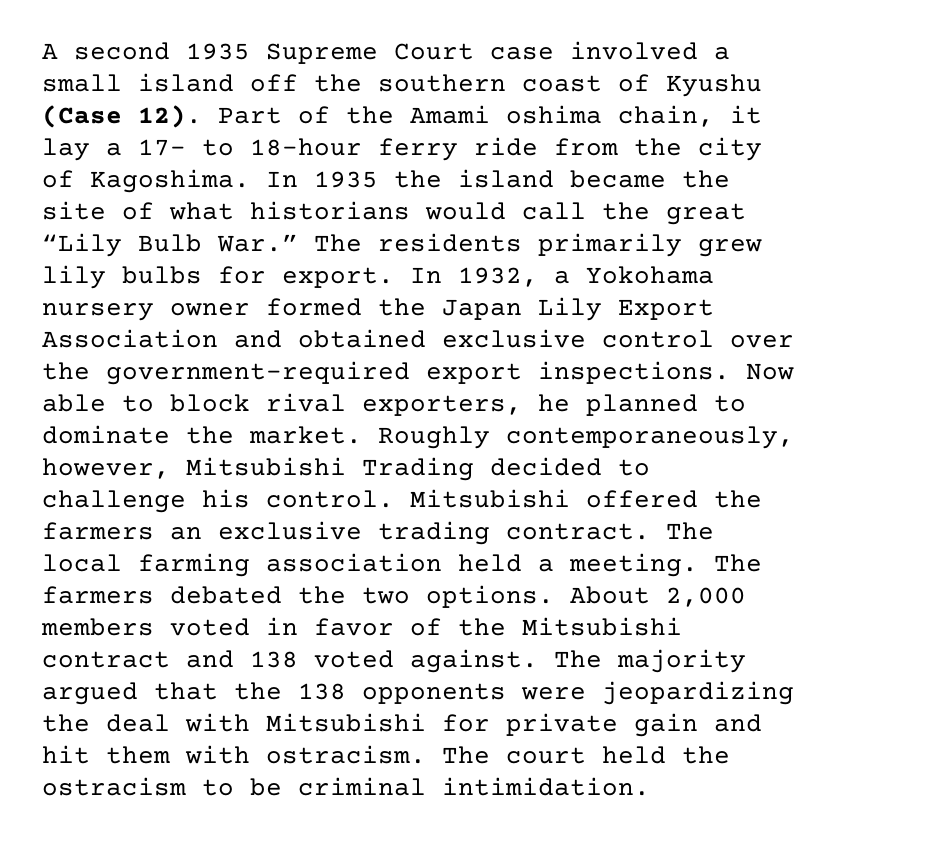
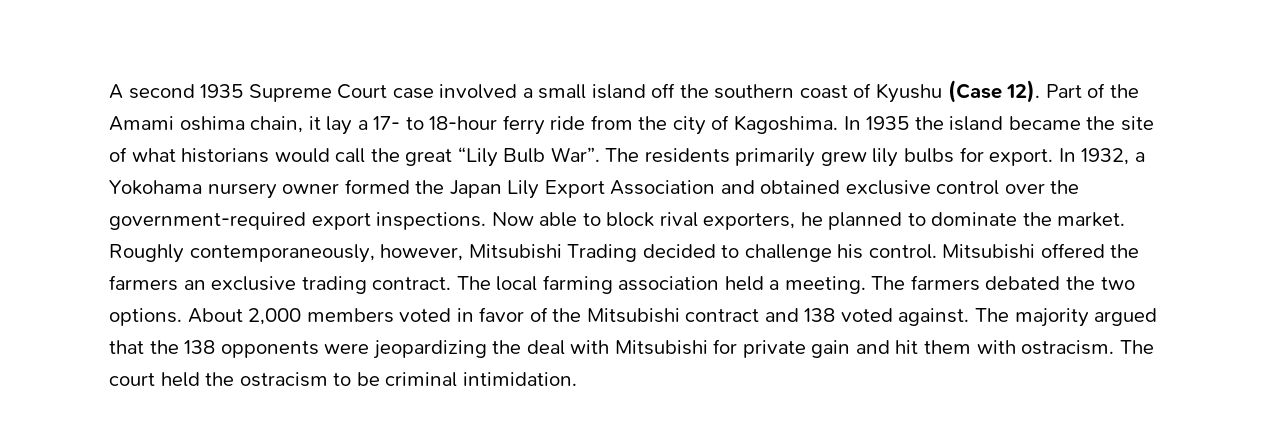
- In 1935 the island became the site of what historians would call the great “Lily Bulb War.” The residents primarily grew lily bulbs for export.
+ In 1935 the island became the site of what historians would call the great “Lily Bulb War”. The residents primarily grew lily bulbs for export.

